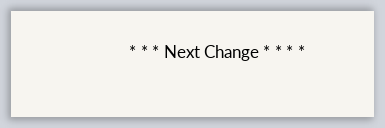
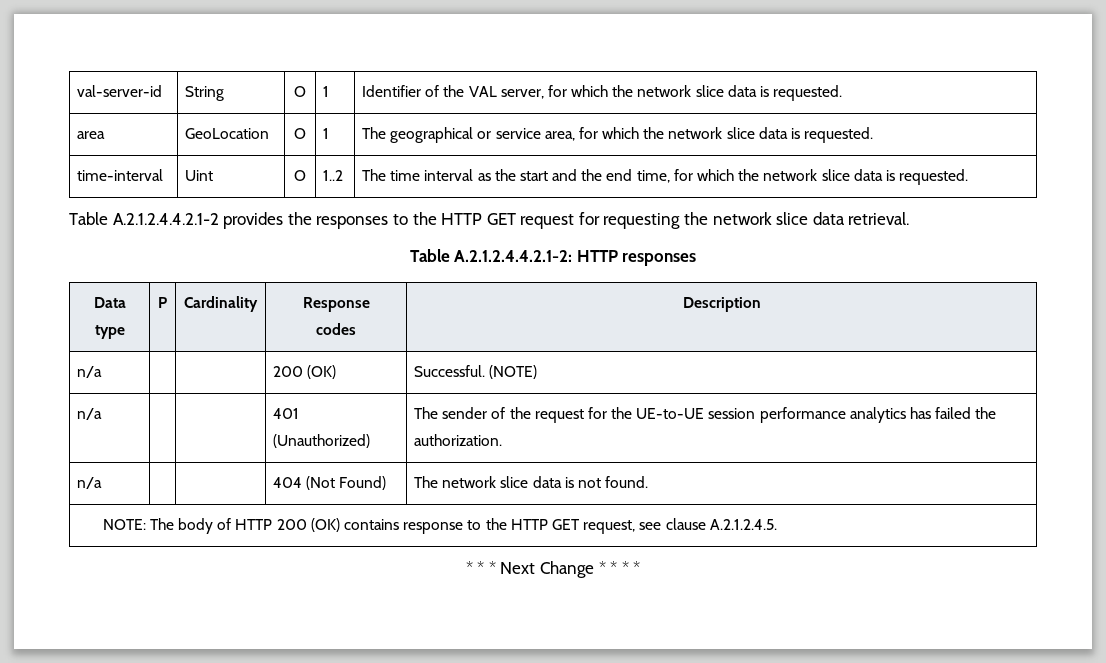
+ val-server-id | String | O | 1 | Identifier of the VAL server, for which the network slice data is requested.
+ area | GeoLocation | O | 1 | The geographical or service area, for which the network slice data is requested.
+ time-interval | Uint | O | 1..2 | The time interval as the start and the end time, for which the network slice data is requested.
+ Table A.2.1.2.4.4.2.1-2 provides the responses to the HTTP GET request for requesting the network slice data retrieval.
+ Table A.2.1.2.4.4.2.1-2: HTTP responses
+ Data type | P | Cardinality | Response
+ codes | Description
+ n/a | | | 200 (OK) | Successful. (NOTE)
+ n/a | | | 401 (Unauthorized) | The sender of the request for the UE-to-UE session performance analytics has failed the authorization.
+ n/a | | | 404 (Not Found) | The network slice data is not found.
+ NOTE: The body of HTTP 200 (OK) contains response to the HTTP GET request, see clause A.2.1.2.4.5.

